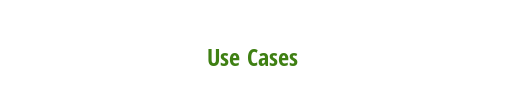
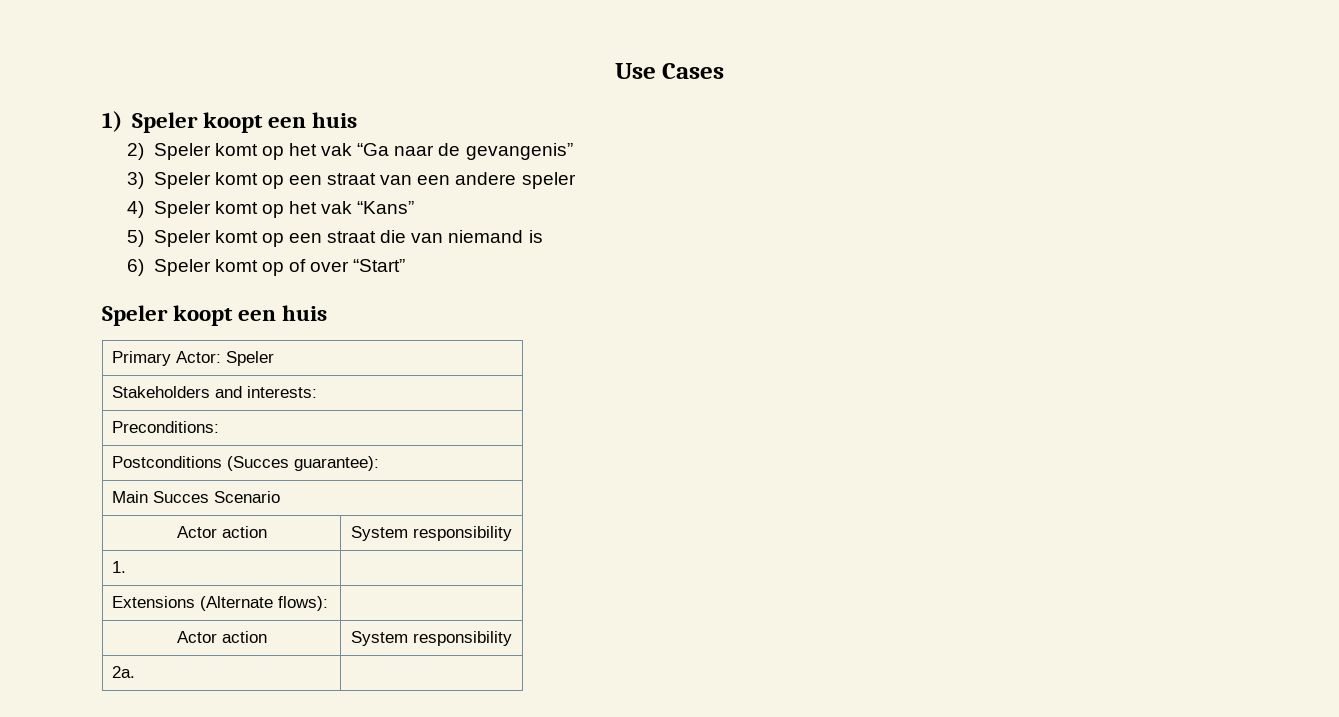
+ 1) Speler koopt een huis
+ 2) Speler komt op het vak “Ga naar de gevangenis”
+ 3) Speler komt op een straat van een andere speler
+ 4) Speler komt op het vak “Kans”
+ 5) Speler komt op een straat die van niemand is
+ 6) Speler komt op of over “Start”
+ Speler koopt een huis
+ Primary Actor: Speler
+ Stakeholders and interests:
+ Preconditions:
+ Postconditions (Succes guarantee):
+ Main Succes Scenario
+ Actor action | System responsibility
+ 1. |
+ Extensions (Alternate flows): |
+ Actor action | System responsibility
+ 2a. |

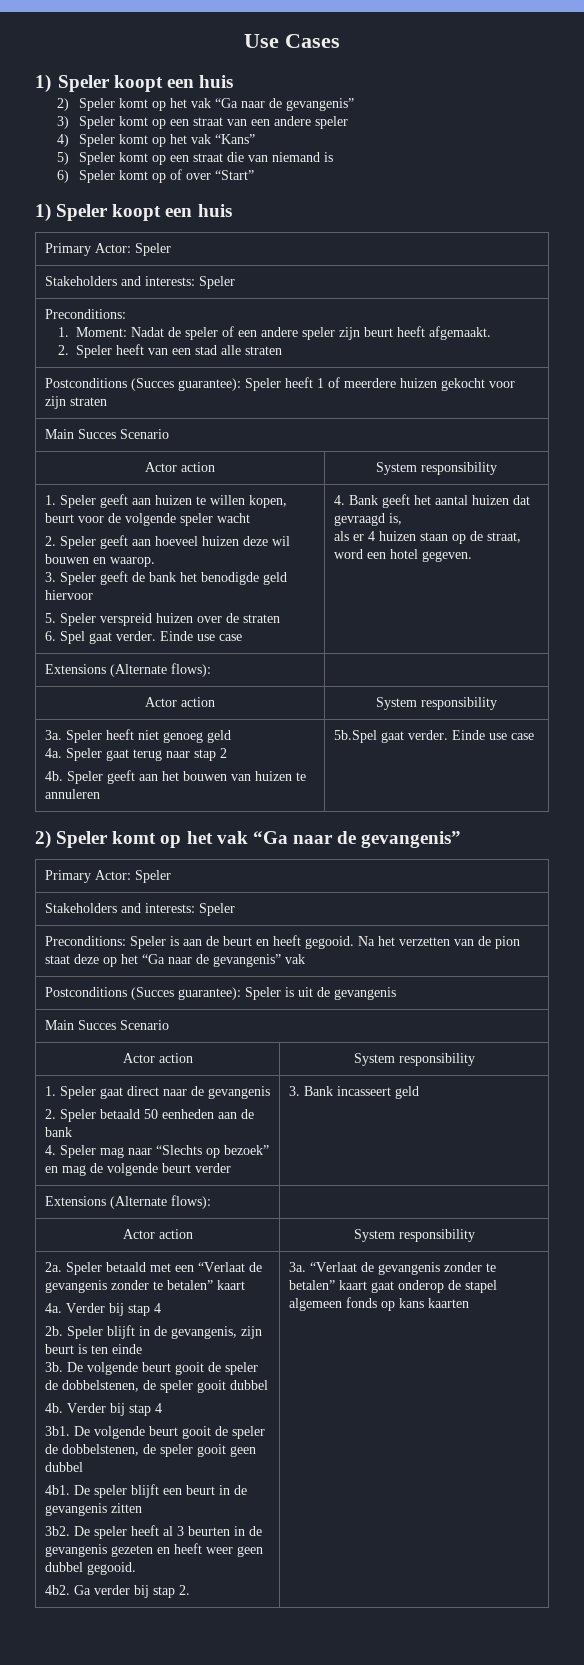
  6) Speler komt op of over “Start”
- Speler koopt een huis
+ 1) Speler koopt een huis
  Primary Actor: Speler
- Stakeholders and interests:
+ Stakeholders and interests: Speler
  Preconditions:
- Postconditions (Succes guarantee):
+ 1. Moment: Nadat de speler of een andere speler zijn beurt heeft afgemaakt.
+ 2. Speler heeft van een stad alle straten
+ Postconditions (Succes guarantee): Speler heeft 1 of meerdere huizen gekocht voor zijn straten
  Main Succes Scenario
  Actor action | System responsibility
- 1. |
+ 1. Speler geeft aan huizen te willen kopen, beurt voor de volgende speler wacht
+ 2. Speler geeft aan hoeveel huizen deze wil bouwen en waarop.
+ 3. Speler geeft de bank het benodigde geld hiervoor
+ 5. Speler verspreid huizen over de straten
+ 6. Spel gaat verder. Einde use case | 4. Bank geeft het aantal huizen dat gevraagd is,
+ als er 4 huizen staan op de straat, word een hotel gegeven.
+ Extensions (Alternate flows): |
+ Actor action | System responsibility
+ 3a. Speler heeft niet genoeg geld
+ 4a. Speler gaat terug naar stap 2
+ 4b. Speler geeft aan het bouwen van huizen te annuleren | 5b.Spel gaat verder. Einde use case
+ 2) Speler komt op het vak “Ga naar de gevangenis”
+ Primary Actor: Speler
+ Stakeholders and interests: Speler
+ Preconditions: Speler is aan de beurt en heeft gegooid. Na het verzetten van de pion staat deze op het “Ga naar de gevangenis” vak
+ Postconditions (Succes guarantee): Speler is uit de gevangenis
+ Main Succes Scenario
+ Actor action | System responsibility
+ 1. Speler gaat direct naar de gevangenis
+ 2. Speler betaald 50 eenheden aan de bank
+ 4. Speler mag naar “Slechts op bezoek” en mag de volgende beurt verder | 3. Bank incasseert geld
+ Speler betaald met een “Verlaat de gevangenis zonder te betalen” kaart
+ 4a. Verder bij stap 4
+ 2b. Speler blijft in de gevangenis, zijn beurt is ten einde
+ 3b. De volgende beurt gooit de speler de dobbelstenen, de speler gooit dubbel
+ 4b. Verder bij stap 4
+ 3b1. De volgende beurt gooit de speler de dobbelstenen, de speler gooit geen dubbel
+ 4b1. De speler blijft een beurt in de gevangenis zitten
+ 3b2. De speler heeft al 3 beurten in de gevangenis gezeten en heeft weer geen dubbel gegooid.
+ 4b2. Ga verder bij stap 2. | 3a. “Verlaat de gevangenis zonder te betalen” kaart gaat onderop de stapel algemeen fonds op kans kaarten

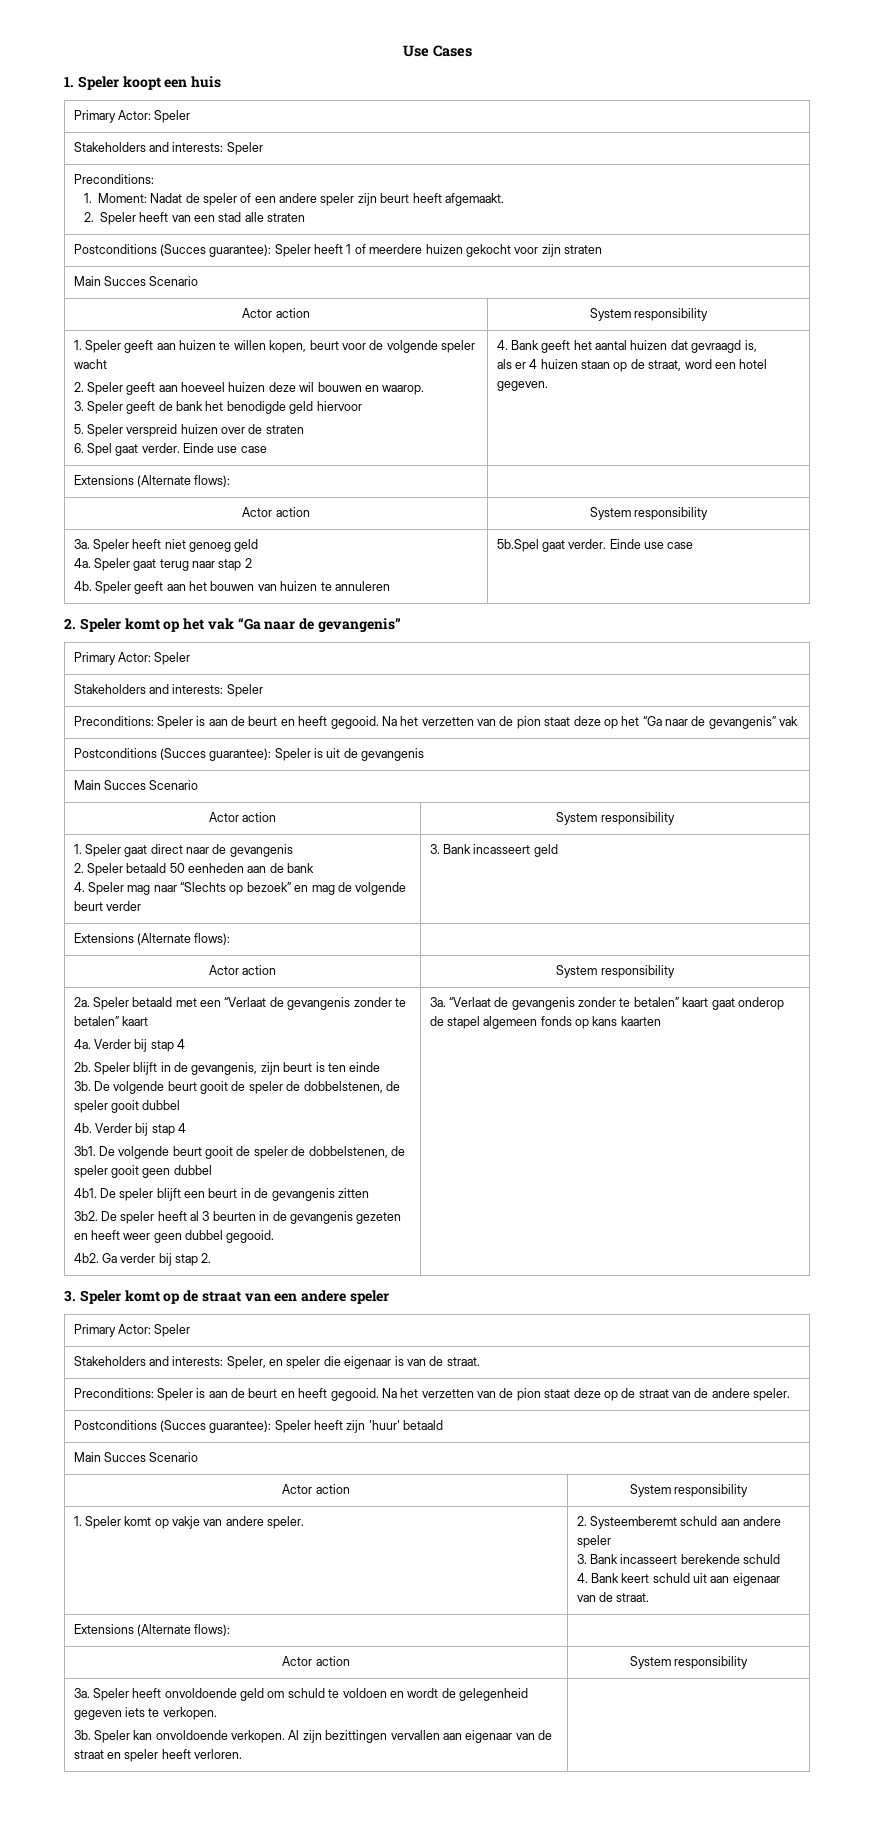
  Use Cases
- 1) Speler koopt een huis
- 2) Speler komt op het vak “Ga naar de gevangenis”
- 3) Speler komt op een straat van een andere speler
- 4) Speler komt op het vak “Kans”
- 5) Speler komt op een straat die van niemand is
- 6) Speler komt op of over “Start”
- 1) Speler koopt een huis
+ 1. Speler koopt een huis
  3a. Speler heeft niet genoeg geld
  4a. Speler gaat terug naar stap 2
  4b. Speler geeft aan het bouwen van huizen te annuleren | 5b.Spel gaat verder. Einde use case
- 2) Speler komt op het vak “Ga naar de gevangenis”
+ 2. Speler komt op het vak “Ga naar de gevangenis”
+ 3. Speler komt op de straat van een andere speler
+ Primary Actor: Speler
+ Stakeholders and interests: Speler, en speler die eigenaar is van de straat.
+ Preconditions: Speler is aan de beurt en heeft gegooid. Na het verzetten van de pion staat deze op de straat van de andere speler.
+ Postconditions (Succes guarantee): Speler heeft zijn 'huur' betaald
+ Main Succes Scenario
+ Actor action | System responsibility
+ 1. Speler komt op vakje van andere speler. | 2. Systeemberemt schuld aan andere speler
+ 3. Bank incasseert berekende schuld
+ 4. Bank keert schuld uit aan eigenaar van de straat.
+ Extensions (Alternate flows): |
+ Actor action | System responsibility
+ 3a. Speler heeft onvoldoende geld om schuld te voldoen en wordt de gelegenheid gegeven iets te verkopen.
+ 3b. Speler kan onvoldoende verkopen. Al zijn bezittingen vervallen aan eigenaar van de straat en speler heeft verloren. |

